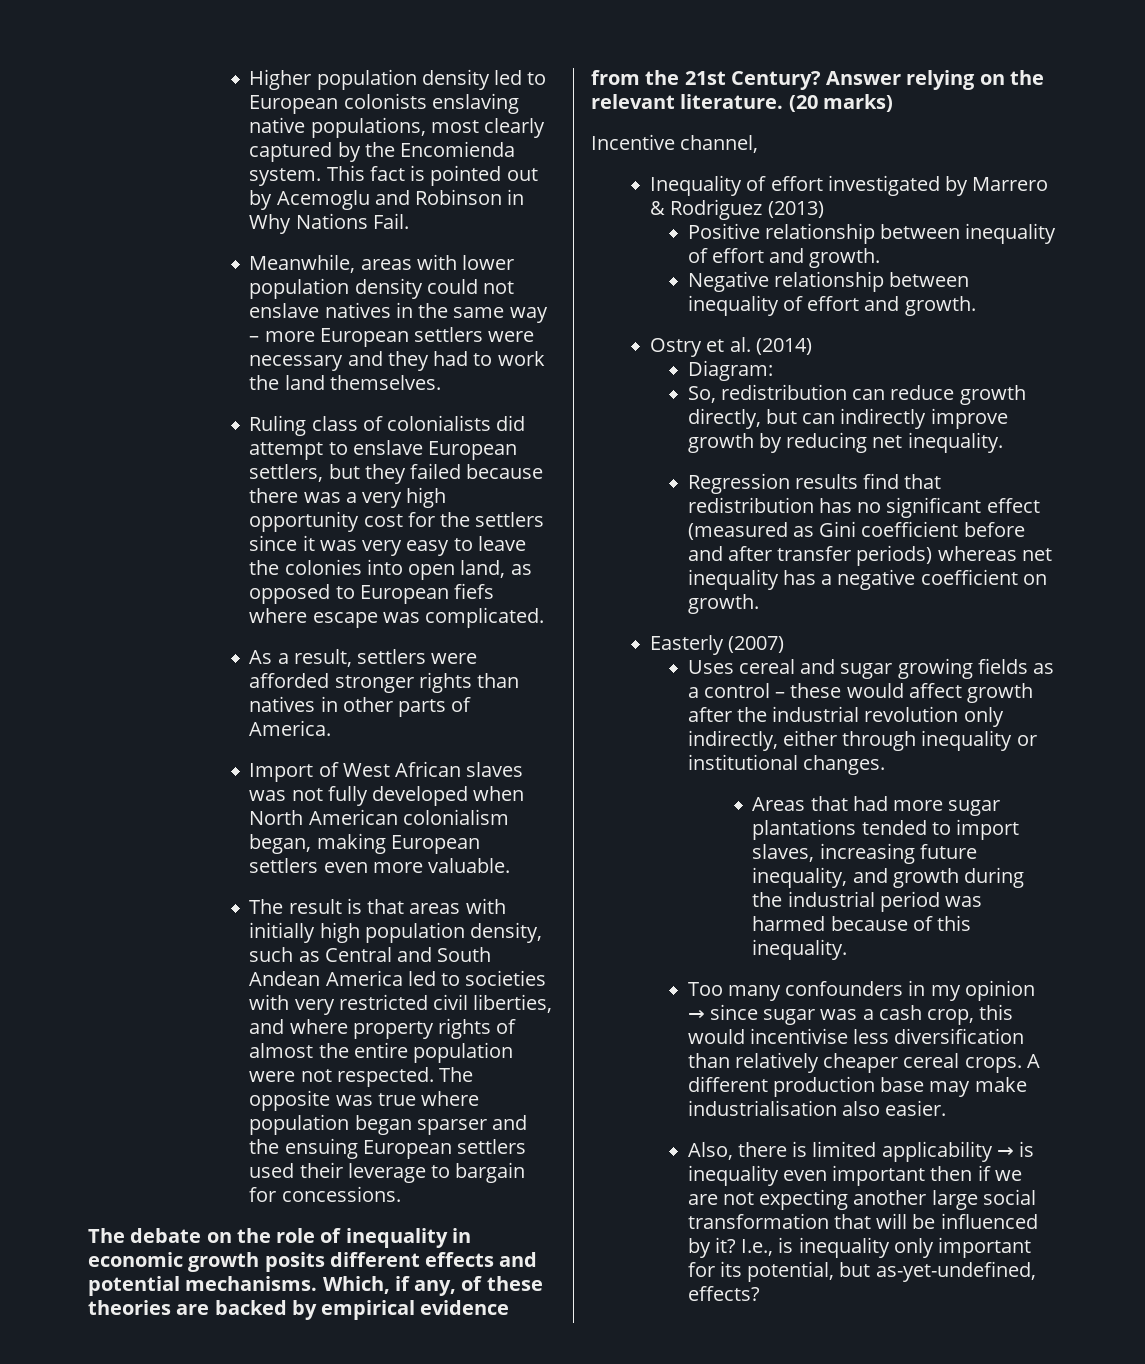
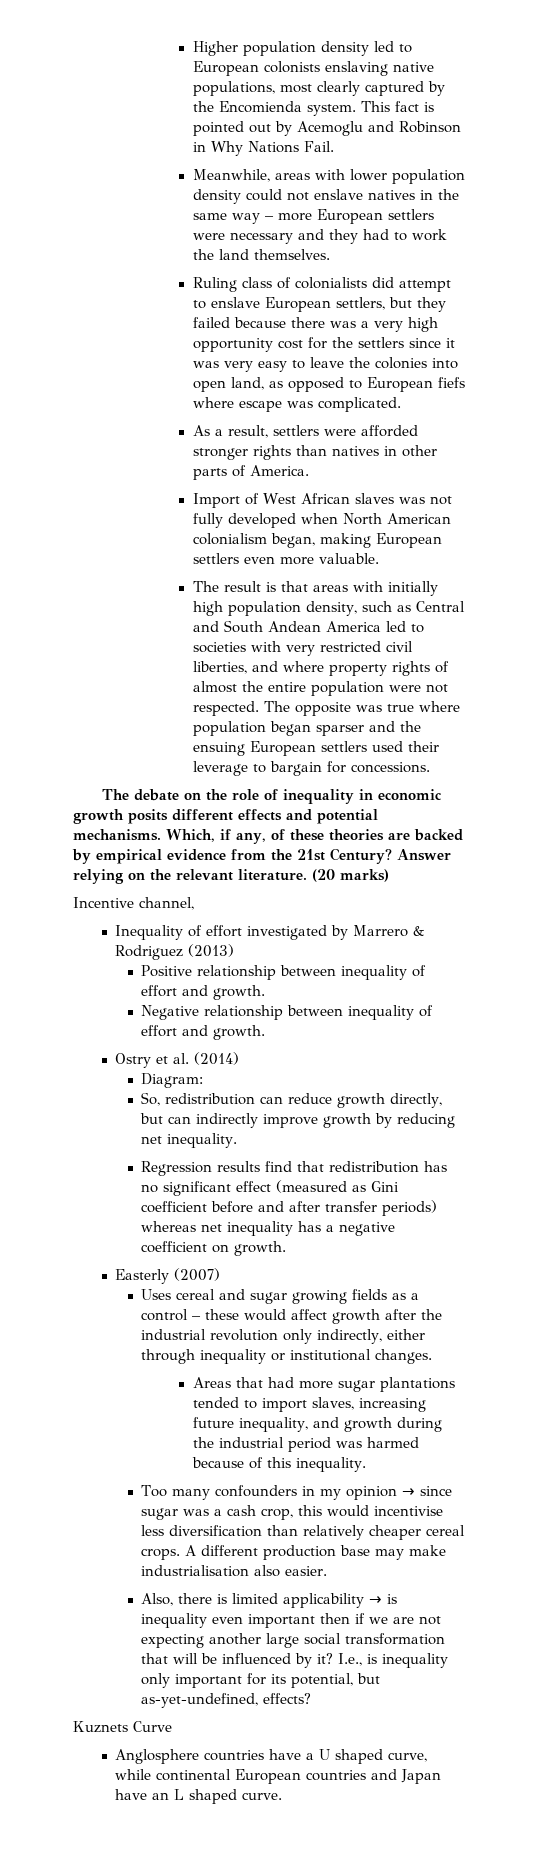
+ Kuznets Curve
+ Anglosphere countries have a U shaped curve, while continental European countries and Japan have an L shaped curve.

